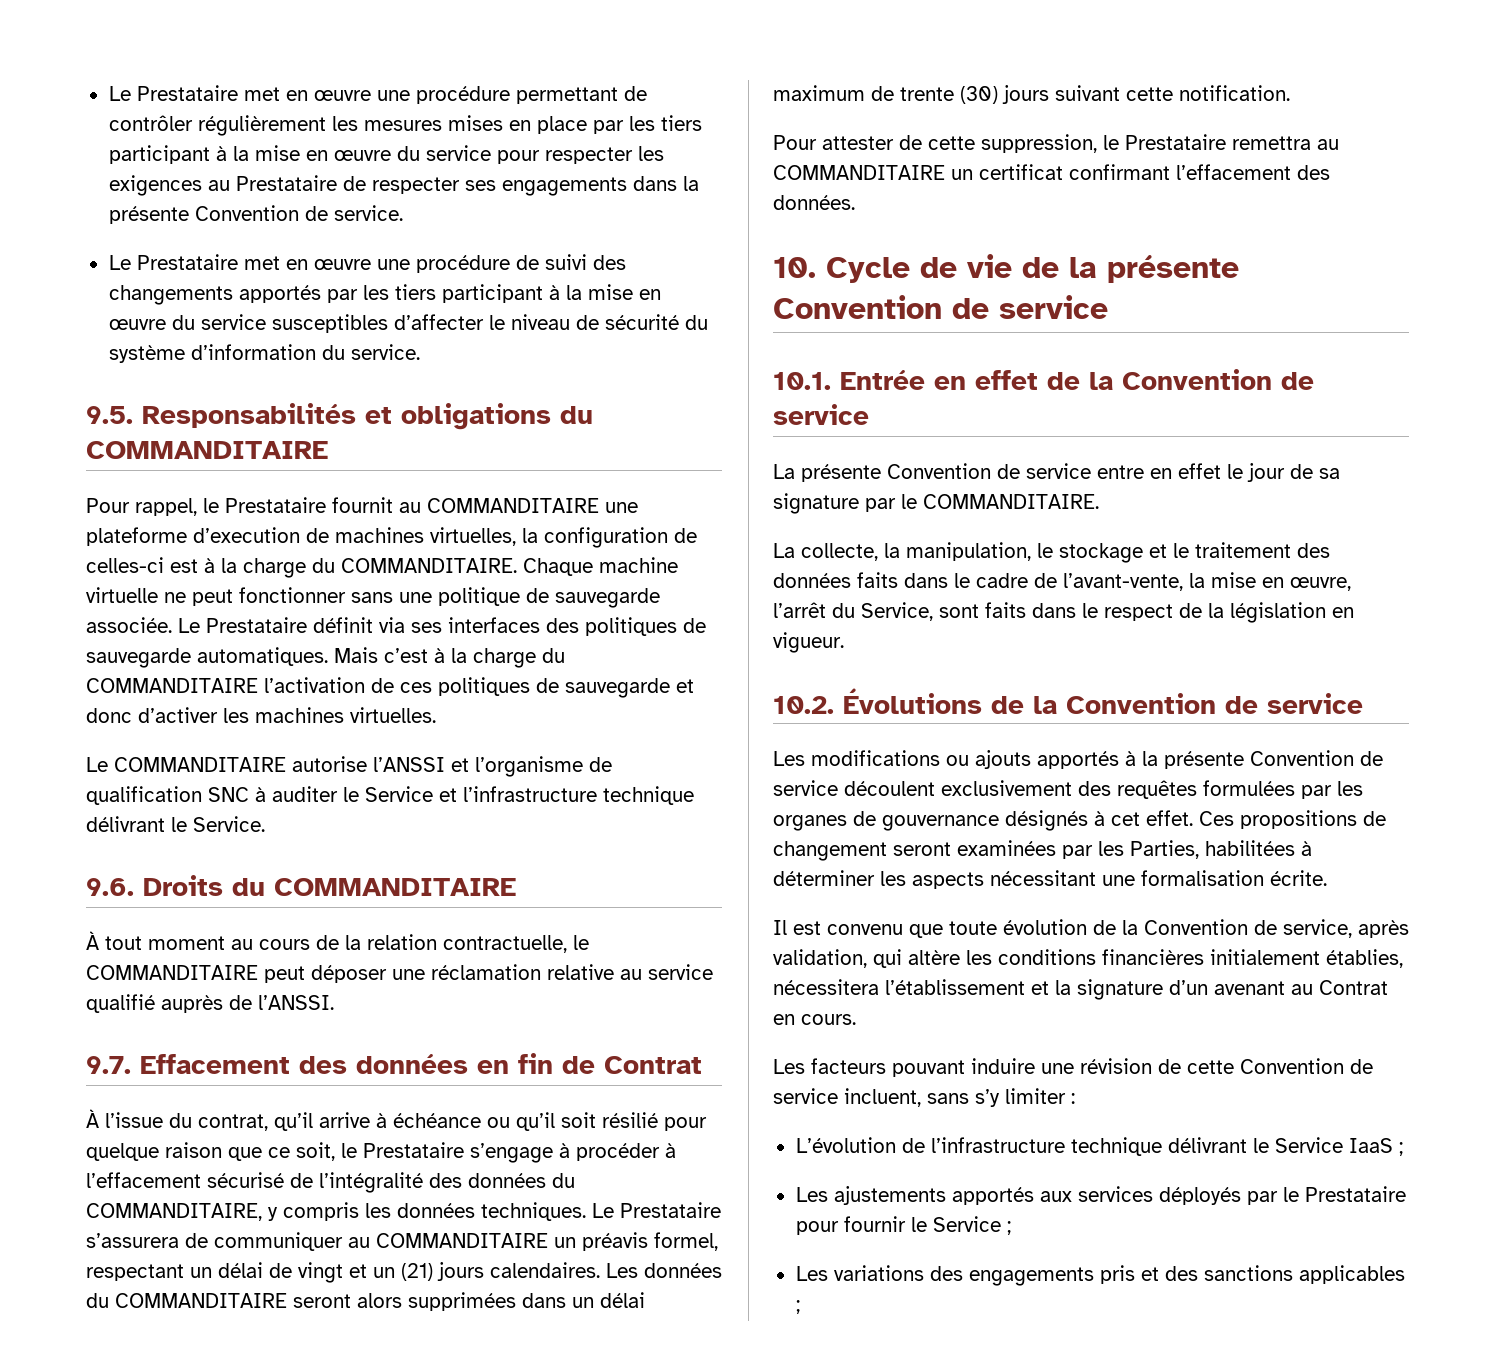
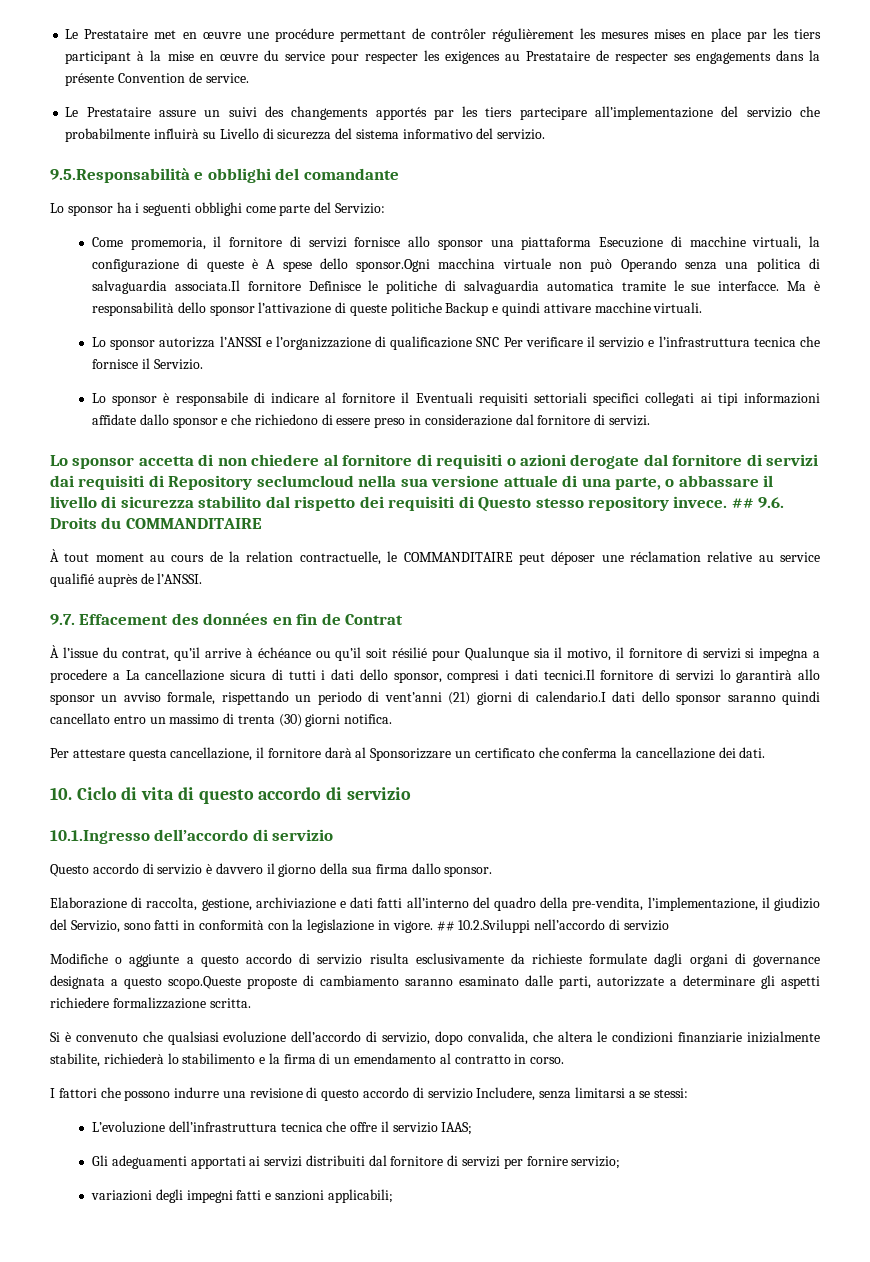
- Le Prestataire met en œuvre une procédure de suivi des changements apportés par les tiers participant à la mise en œuvre du service susceptibles d’affecter le niveau de sécurité du système d’information du service.
- 9.5. Responsabilités et obligations du COMMANDITAIRE
- Pour rappel, le Prestataire fournit au COMMANDITAIRE une plateforme d’execution de machines virtuelles, la configuration de celles-ci est à la charge du COMMANDITAIRE. Chaque machine virtuelle ne peut fonctionner sans une politique de sauvegarde associée. Le Prestataire définit via ses interfaces des politiques de sauvegarde automatiques. Mais c’est à la charge du COMMANDITAIRE l’activation de ces politiques de sauvegarde et donc d’activer les machines virtuelles.
- Le COMMANDITAIRE autorise l’ANSSI et l’organisme de qualification SNC à auditer le Service et l’infrastructure technique délivrant le Service.
- 9.6. Droits du COMMANDITAIRE
+ Le Prestataire assure un suivi des changements apportés par les tiers partecipare all’implementazione del servizio che probabilmente influirà su Livello di sicurezza del sistema informativo del servizio.
+ 9.5.Responsabilità e obblighi del comandante
+ Lo sponsor ha i seguenti obblighi come parte del Servizio:
+ Come promemoria, il fornitore di servizi fornisce allo sponsor una piattaforma Esecuzione di macchine virtuali, la configurazione di queste è A spese dello sponsor.Ogni macchina virtuale non può Operando senza una politica di salvaguardia associata.Il fornitore Definisce le politiche di salvaguardia automatica tramite le sue interfacce. Ma è responsabilità dello sponsor l’attivazione di queste politiche Backup e quindi attivare macchine virtuali.
+ Lo sponsor autorizza l’ANSSI e l’organizzazione di qualificazione SNC Per verificare il servizio e l’infrastruttura tecnica che fornisce il Servizio.
+ Lo sponsor è responsabile di indicare al fornitore il Eventuali requisiti settoriali specifici collegati ai tipi informazioni affidate dallo sponsor e che richiedono di essere preso in considerazione dal fornitore di servizi.
+ Lo sponsor accetta di non chiedere al fornitore di requisiti o azioni derogate dal fornitore di servizi dai requisiti di Repository seclumcloud nella sua versione attuale di una parte, o abbassare il livello di sicurezza stabilito dal rispetto dei requisiti di Questo stesso repository invece. ## 9.6. Droits du COMMANDITAIRE
- À l’issue du contrat, qu’il arrive à échéance ou qu’il soit résilié pour quelque raison que ce soit, le Prestataire s’engage à procéder à l’effacement sécurisé de l’intégralité des données du COMMANDITAIRE, y compris les données techniques. Le Prestataire s’assurera de communiquer au COMMANDITAIRE un préavis formel, respectant un délai de vingt et un (21) jours calendaires. Les données du COMMANDITAIRE seront alors supprimées dans un délai maximum de trente (30) jours suivant cette notification.
- Pour attester de cette suppression, le Prestataire remettra au COMMANDITAIRE un certificat confirmant l’effacement des données.
- 10. Cycle de vie de la présente Convention de service
- 10.1. Entrée en effet de la Convention de service
- La présente Convention de service entre en effet le jour de sa signature par le COMMANDITAIRE.
- La collecte, la manipulation, le stockage et le traitement des données faits dans le cadre de l’avant-vente, la mise en œuvre, l’arrêt du Service, sont faits dans le respect de la législation en vigueur.
- 10.2. Évolutions de la Convention de service
- Les modifications ou ajouts apportés à la présente Convention de service découlent exclusivement des requêtes formulées par les organes de gouvernance désignés à cet effet. Ces propositions de changement seront examinées par les Parties, habilitées à déterminer les aspects nécessitant une formalisation écrite.
- Il est convenu que toute évolution de la Convention de service, après validation, qui altère les conditions financières initialement établies, nécessitera l’établissement et la signature d’un avenant au Contrat en cours.
- Les facteurs pouvant induire une révision de cette Convention de service incluent, sans s’y limiter :
- L’évolution de l’infrastructure technique délivrant le Service IaaS ;
- Les ajustements apportés aux services déployés par le Prestataire pour fournir le Service ;
- Les variations des engagements pris et des sanctions applicables ;
+ À l’issue du contrat, qu’il arrive à échéance ou qu’il soit résilié pour Qualunque sia il motivo, il fornitore di servizi si impegna a procedere a La cancellazione sicura di tutti i dati dello sponsor, compresi i dati tecnici.Il fornitore di servizi lo garantirà allo sponsor un avviso formale, rispettando un periodo di vent’anni (21) giorni di calendario.I dati dello sponsor saranno quindi cancellato entro un massimo di trenta (30) giorni notifica.
+ Per attestare questa cancellazione, il fornitore darà al Sponsorizzare un certificato che conferma la cancellazione dei dati.
+ 10. Ciclo di vita di questo accordo di servizio
+ 10.1.Ingresso dell’accordo di servizio
+ Questo accordo di servizio è davvero il giorno della sua firma dallo sponsor.
+ Elaborazione di raccolta, gestione, archiviazione e dati fatti all’interno del quadro della pre-vendita, l’implementazione, il giudizio del Servizio, sono fatti in conformità con la legislazione in vigore. ## 10.2.Sviluppi nell’accordo di servizio
+ Modifiche o aggiunte a questo accordo di servizio risulta esclusivamente da richieste formulate dagli organi di governance designata a questo scopo.Queste proposte di cambiamento saranno esaminato dalle parti, autorizzate a determinare gli aspetti richiedere formalizzazione scritta.
+ Si è convenuto che qualsiasi evoluzione dell’accordo di servizio, dopo convalida, che altera le condizioni finanziarie inizialmente stabilite, richiederà lo stabilimento e la firma di un emendamento al contratto in corso.
+ I fattori che possono indurre una revisione di questo accordo di servizio Includere, senza limitarsi a se stessi:
+ L’evoluzione dell’infrastruttura tecnica che offre il servizio IAAS;
+ Gli adeguamenti apportati ai servizi distribuiti dal fornitore di servizi per fornire servizio;
+ variazioni degli impegni fatti e sanzioni applicabili;

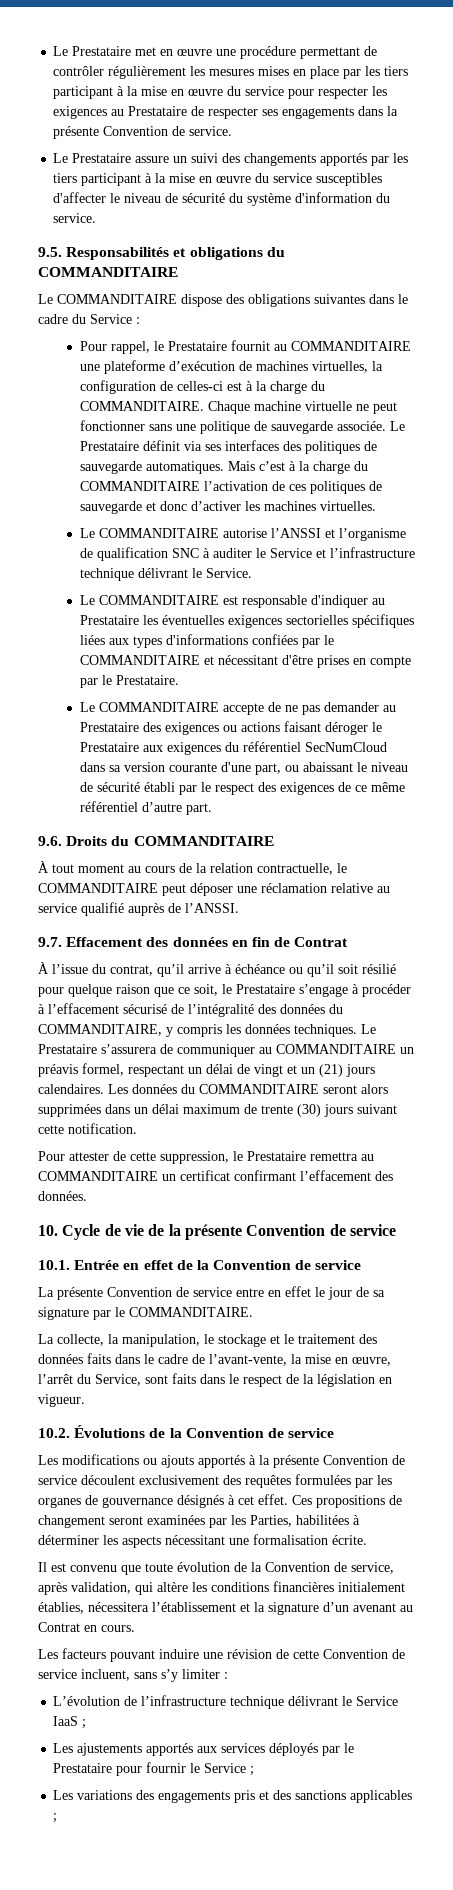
- Le Prestataire assure un suivi des changements apportés par les tiers partecipare all’implementazione del servizio che probabilmente influirà su Livello di sicurezza del sistema informativo del servizio.
- 9.5.Responsabilità e obblighi del comandante
- Lo sponsor ha i seguenti obblighi come parte del Servizio:
- Come promemoria, il fornitore di servizi fornisce allo sponsor una piattaforma Esecuzione di macchine virtuali, la configurazione di queste è A spese dello sponsor.Ogni macchina virtuale non può Operando senza una politica di salvaguardia associata.Il fornitore Definisce le politiche di salvaguardia automatica tramite le sue interfacce. Ma è responsabilità dello sponsor l’attivazione di queste politiche Backup e quindi attivare macchine virtuali.
- Lo sponsor autorizza l’ANSSI e l’organizzazione di qualificazione SNC Per verificare il servizio e l’infrastruttura tecnica che fornisce il Servizio.
- Lo sponsor è responsabile di indicare al fornitore il Eventuali requisiti settoriali specifici collegati ai tipi informazioni affidate dallo sponsor e che richiedono di essere preso in considerazione dal fornitore di servizi.
- Lo sponsor accetta di non chiedere al fornitore di requisiti o azioni derogate dal fornitore di servizi dai requisiti di Repository seclumcloud nella sua versione attuale di una parte, o abbassare il livello di sicurezza stabilito dal rispetto dei requisiti di Questo stesso repository invece. ## 9.6. Droits du COMMANDITAIRE
+ Le Prestataire assure un suivi des changements apportés par les tiers participant à la mise en œuvre du service susceptibles d'affecter le niveau de sécurité du système d'information du service.
+ 9.5. Responsabilités et obligations du COMMANDITAIRE
+ Le COMMANDITAIRE dispose des obligations suivantes dans le cadre du Service :
+ Pour rappel, le Prestataire fournit au COMMANDITAIRE une plateforme d’exécution de machines virtuelles, la configuration de celles-ci est à la charge du COMMANDITAIRE. Chaque machine virtuelle ne peut fonctionner sans une politique de sauvegarde associée. Le Prestataire définit via ses interfaces des politiques de sauvegarde automatiques. Mais c’est à la charge du COMMANDITAIRE l’activation de ces politiques de sauvegarde et donc d’activer les machines virtuelles.
+ Le COMMANDITAIRE autorise l’ANSSI et l’organisme de qualification SNC à auditer le Service et l’infrastructure technique délivrant le Service.
+ Le COMMANDITAIRE est responsable d'indiquer au Prestataire les éventuelles exigences sectorielles spécifiques liées aux types d'informations confiées par le COMMANDITAIRE et nécessitant d'être prises en compte par le Prestataire.
+ Le COMMANDITAIRE accepte de ne pas demander au Prestataire des exigences ou actions faisant déroger le Prestataire aux exigences du référentiel SecNumCloud dans sa version courante d'une part, ou abaissant le niveau de sécurité établi par le respect des exigences de ce même référentiel d’autre part.
+ 9.6. Droits du COMMANDITAIRE
- À l’issue du contrat, qu’il arrive à échéance ou qu’il soit résilié pour Qualunque sia il motivo, il fornitore di servizi si impegna a procedere a La cancellazione sicura di tutti i dati dello sponsor, compresi i dati tecnici.Il fornitore di servizi lo garantirà allo sponsor un avviso formale, rispettando un periodo di vent’anni (21) giorni di calendario.I dati dello sponsor saranno quindi cancellato entro un massimo di trenta (30) giorni notifica.
- Per attestare questa cancellazione, il fornitore darà al Sponsorizzare un certificato che conferma la cancellazione dei dati.
- 10. Ciclo di vita di questo accordo di servizio
- 10.1.Ingresso dell’accordo di servizio
- Questo accordo di servizio è davvero il giorno della sua firma dallo sponsor.
- Elaborazione di raccolta, gestione, archiviazione e dati fatti all’interno del quadro della pre-vendita, l’implementazione, il giudizio del Servizio, sono fatti in conformità con la legislazione in vigore. ## 10.2.Sviluppi nell’accordo di servizio
- Modifiche o aggiunte a questo accordo di servizio risulta esclusivamente da richieste formulate dagli organi di governance designata a questo scopo.Queste proposte di cambiamento saranno esaminato dalle parti, autorizzate a determinare gli aspetti richiedere formalizzazione scritta.
- Si è convenuto che qualsiasi evoluzione dell’accordo di servizio, dopo convalida, che altera le condizioni finanziarie inizialmente stabilite, richiederà lo stabilimento e la firma di un emendamento al contratto in corso.
- I fattori che possono indurre una revisione di questo accordo di servizio Includere, senza limitarsi a se stessi:
- L’evoluzione dell’infrastruttura tecnica che offre il servizio IAAS;
- Gli adeguamenti apportati ai servizi distribuiti dal fornitore di servizi per fornire servizio;
- variazioni degli impegni fatti e sanzioni applicabili;
+ À l’issue du contrat, qu’il arrive à échéance ou qu’il soit résilié pour quelque raison que ce soit, le Prestataire s’engage à procéder à l’effacement sécurisé de l’intégralité des données du COMMANDITAIRE, y compris les données techniques. Le Prestataire s’assurera de communiquer au COMMANDITAIRE un préavis formel, respectant un délai de vingt et un (21) jours calendaires. Les données du COMMANDITAIRE seront alors supprimées dans un délai maximum de trente (30) jours suivant cette notification.
+ Pour attester de cette suppression, le Prestataire remettra au COMMANDITAIRE un certificat confirmant l’effacement des données.
+ 10. Cycle de vie de la présente Convention de service
+ 10.1. Entrée en effet de la Convention de service
+ La présente Convention de service entre en effet le jour de sa signature par le COMMANDITAIRE.
+ La collecte, la manipulation, le stockage et le traitement des données faits dans le cadre de l’avant-vente, la mise en œuvre, l’arrêt du Service, sont faits dans le respect de la législation en vigueur.
+ 10.2. Évolutions de la Convention de service
+ Les modifications ou ajouts apportés à la présente Convention de service découlent exclusivement des requêtes formulées par les organes de gouvernance désignés à cet effet. Ces propositions de changement seront examinées par les Parties, habilitées à déterminer les aspects nécessitant une formalisation écrite.
+ Il est convenu que toute évolution de la Convention de service, après validation, qui altère les conditions financières initialement établies, nécessitera l’établissement et la signature d’un avenant au Contrat en cours.
+ Les facteurs pouvant induire une révision de cette Convention de service incluent, sans s’y limiter :
+ L’évolution de l’infrastructure technique délivrant le Service IaaS ;
+ Les ajustements apportés aux services déployés par le Prestataire pour fournir le Service ;
+ Les variations des engagements pris et des sanctions applicables ;

